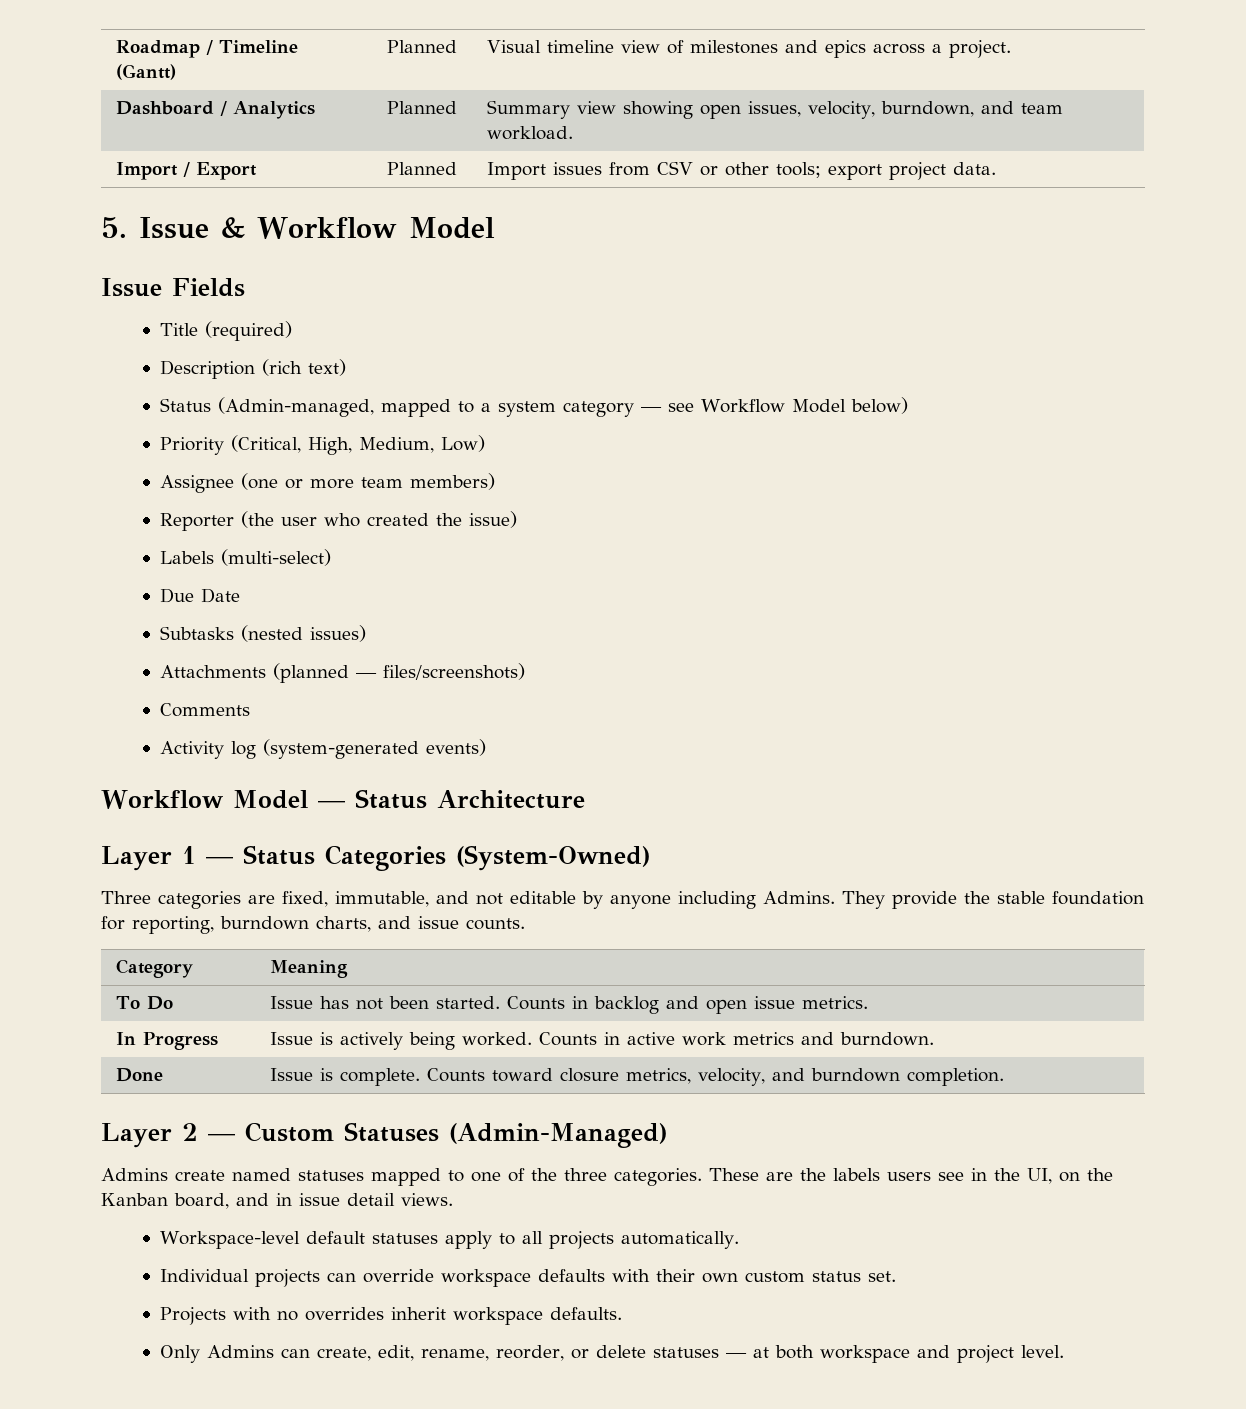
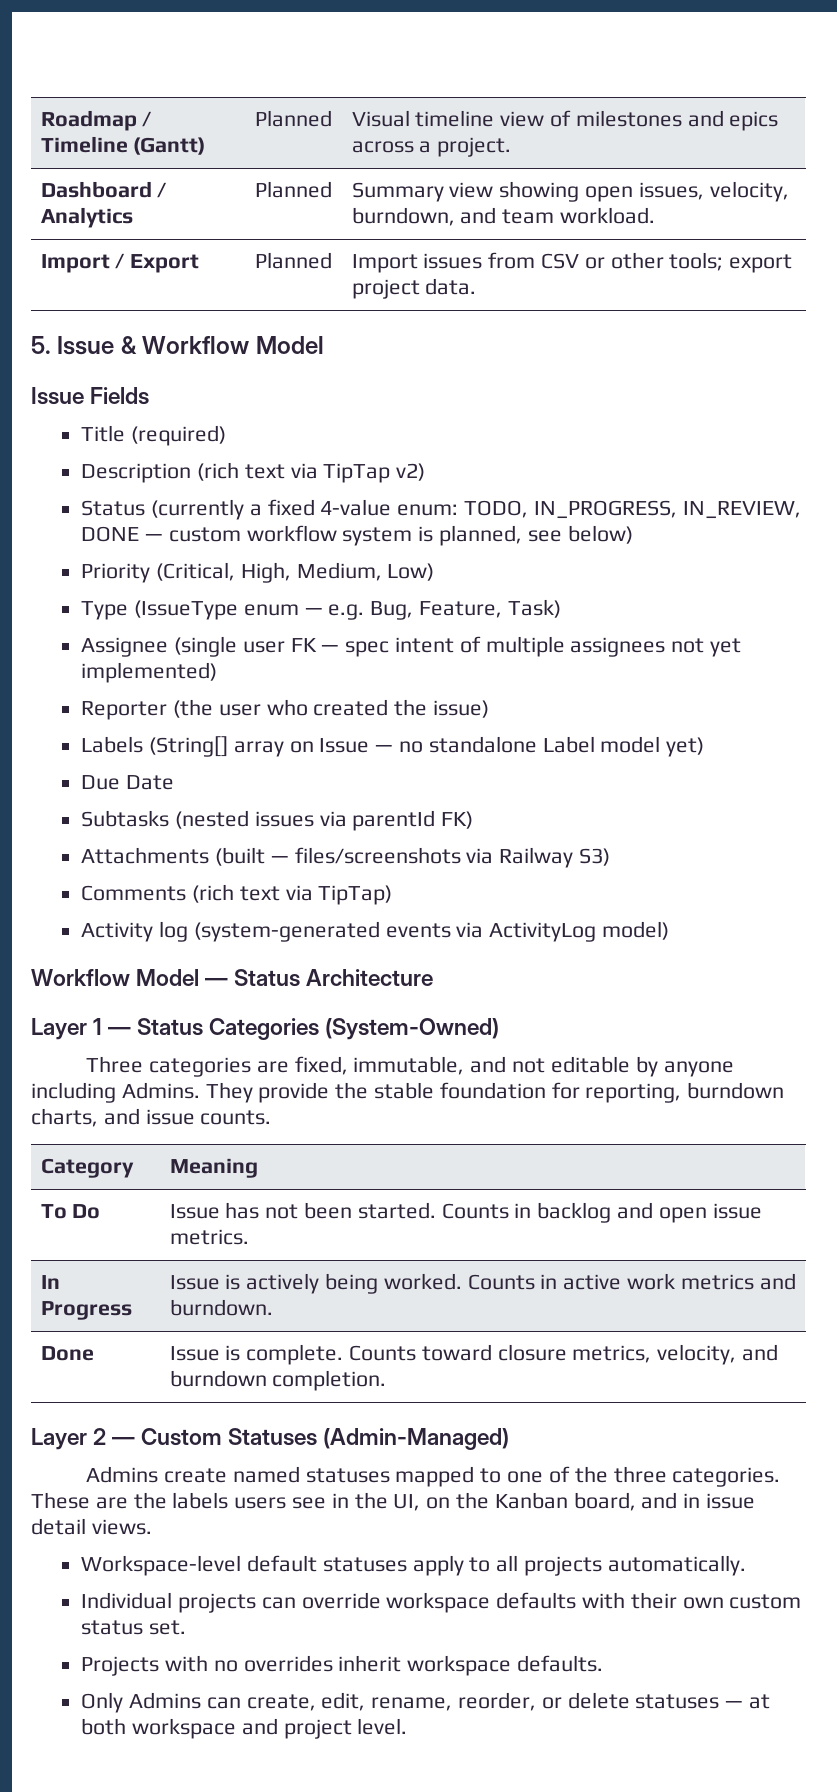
- Description (rich text)
- Status (Admin-managed, mapped to a system category — see Workflow Model below)
+ Description (rich text via TipTap v2)
+ Status (currently a fixed 4-value enum: TODO, IN_PROGRESS, IN_REVIEW, DONE — custom workflow system is planned, see below)
- Assignee (one or more team members)
+ Type (IssueType enum — e.g. Bug, Feature, Task)
+ Assignee (single user FK — spec intent of multiple assignees not yet implemented)
- Labels (multi-select)
+ Labels (String[] array on Issue — no standalone Label model yet)
  Due Date
- Subtasks (nested issues)
- Attachments (planned — files/screenshots)
- Comments
+ Subtasks (nested issues via parentId FK)
+ Attachments (built — files/screenshots via Railway S3)
+ Comments (rich text via TipTap)
- Activity log (system-generated events)
+ Activity log (system-generated events via ActivityLog model)

